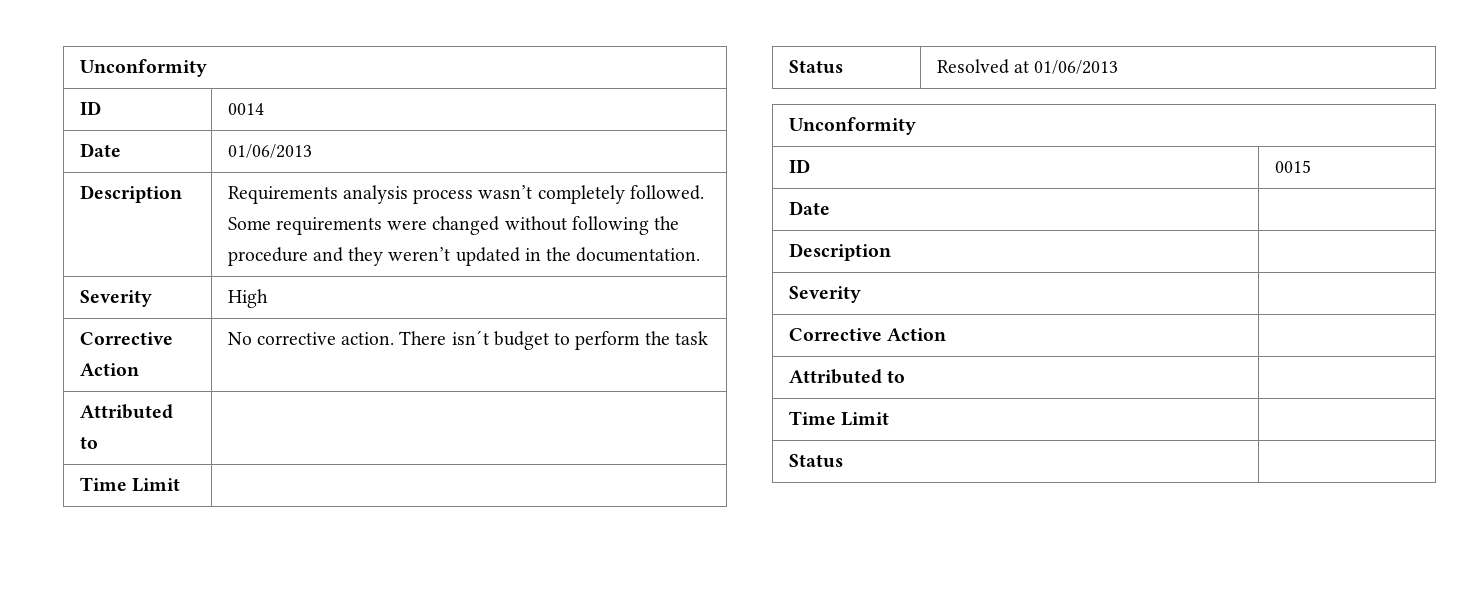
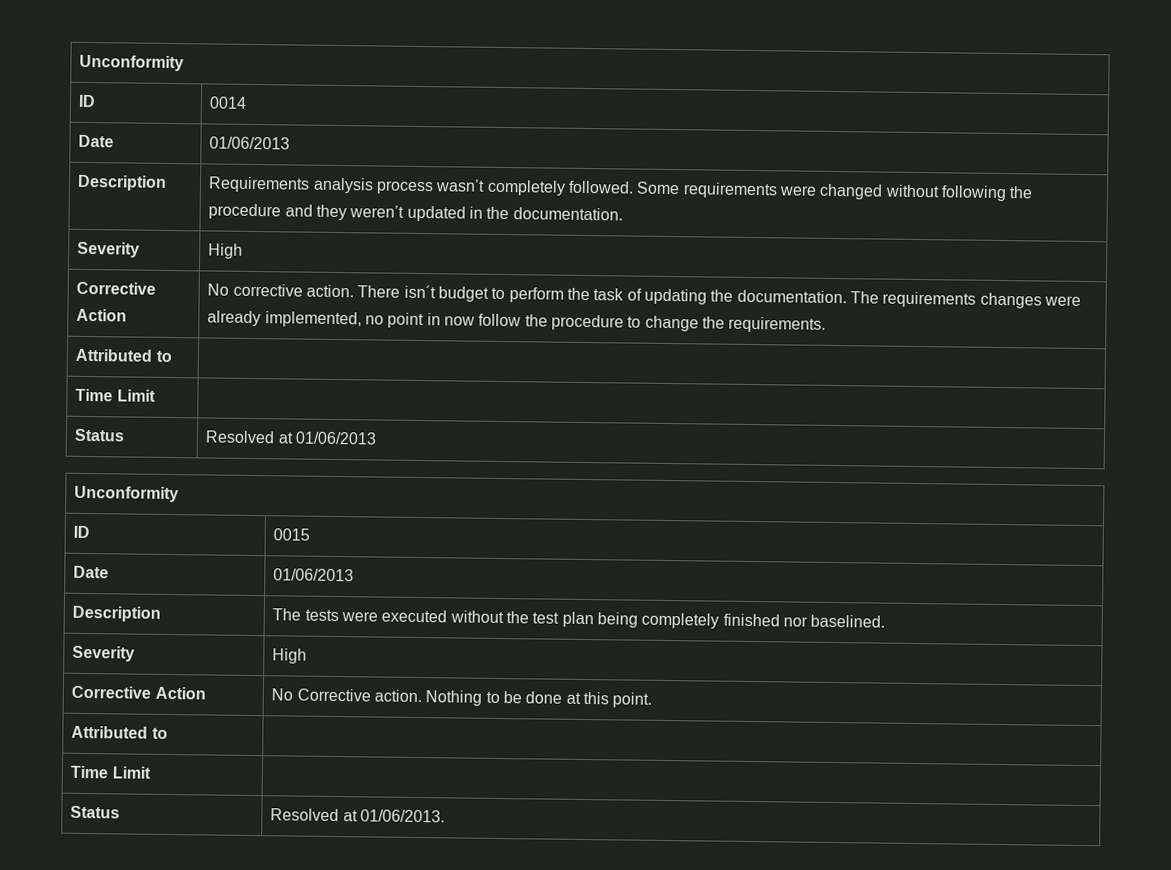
- Corrective Action | No corrective action. There isn´t budget to perform the task
+ Corrective Action | No corrective action. There isn´t budget to perform the task of updating the documentation. The requirements changes were already implemented, no point in now follow the procedure to change the requirements.
  ID | 0015
- Date |
- Description |
- Severity |
- Corrective Action |
+ Date | 01/06/2013
+ Description | The tests were executed without the test plan being completely finished nor baselined.
+ Severity | High
+ Corrective Action | No Corrective action. Nothing to be done at this point.
  Attributed to |
  Time Limit |
- Status |
+ Status | Resolved at 01/06/2013.

